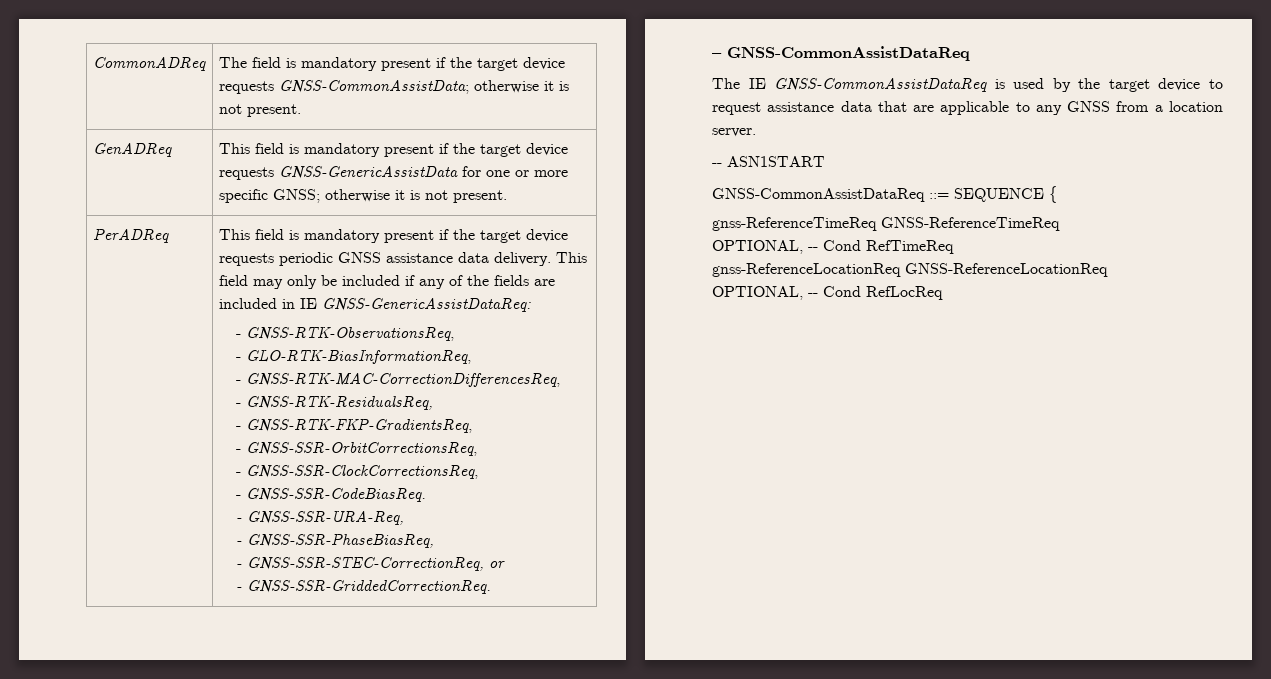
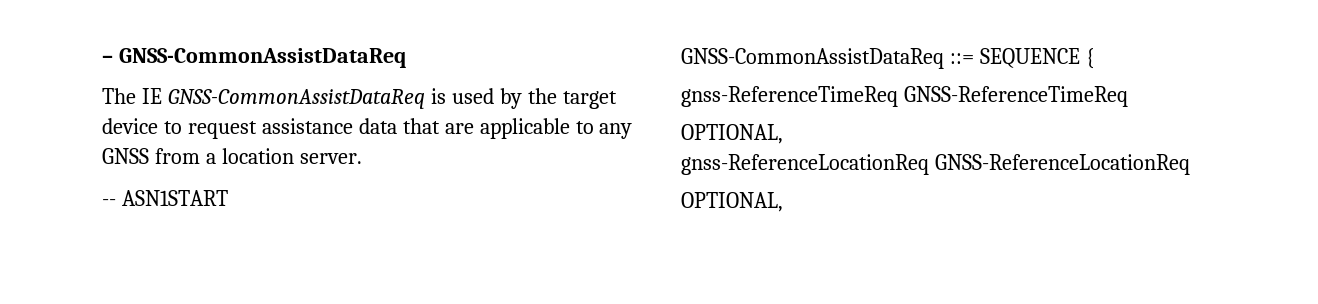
- CommonADReq | The field is mandatory present if the target device requests GNSS-CommonAssistData; otherwise it is not present.
- GenADReq | This field is mandatory present if the target device requests GNSS-GenericAssistData for one or more specific GNSS; otherwise it is not present.
- PerADReq | This field is mandatory present if the target device requests periodic GNSS assistance data delivery. This field may only be included if any of the fields are included in IE GNSS-GenericAssistDataReq:
- - GNSS-RTK-ObservationsReq,
- - GLO-RTK-BiasInformationReq,
- - GNSS-RTK-MAC-CorrectionDifferencesReq,
- - GNSS-RTK-ResidualsReq,
- - GNSS-RTK-FKP-GradientsReq,
- - GNSS-SSR-OrbitCorrectionsReq,
- - GNSS-SSR-ClockCorrectionsReq,
- - GNSS-SSR-CodeBiasReq.
- - GNSS-SSR-URA-Req,
- - GNSS-SSR-PhaseBiasReq,
- - GNSS-SSR-STEC-CorrectionReq, or
- - GNSS-SSR-GriddedCorrectionReq.
  gnss-ReferenceTimeReq GNSS-ReferenceTimeReq
- OPTIONAL, -- Cond RefTimeReq
+ OPTIONAL,
  gnss-ReferenceLocationReq GNSS-ReferenceLocationReq
- OPTIONAL, -- Cond RefLocReq
+ OPTIONAL,

